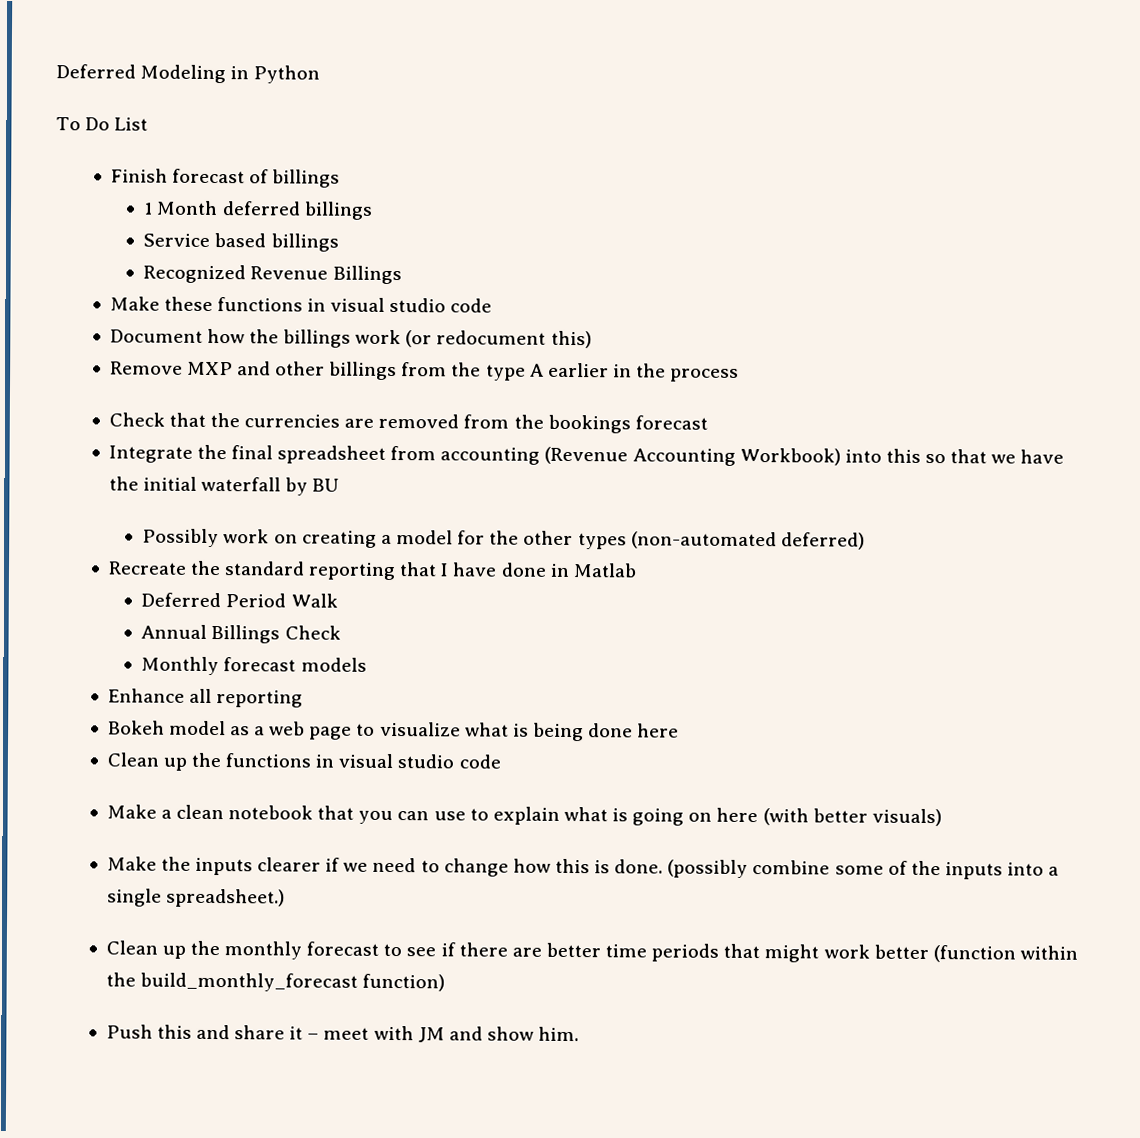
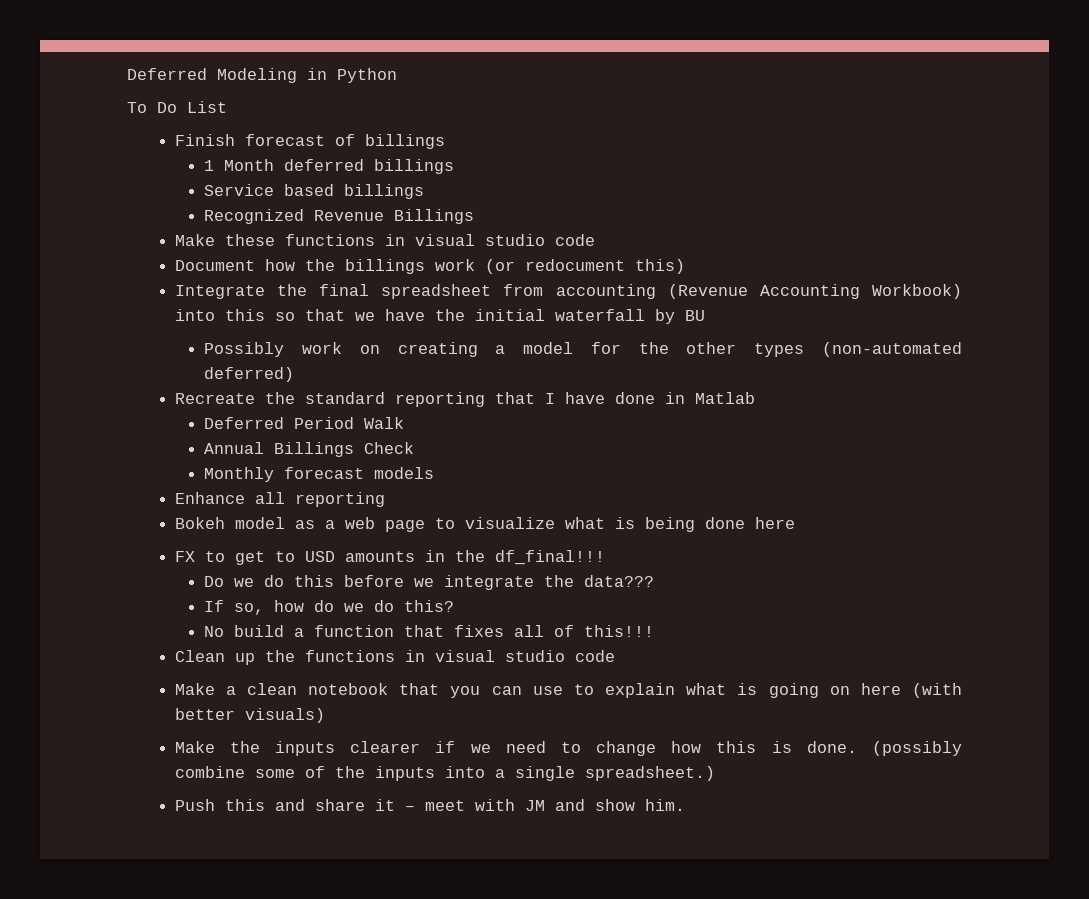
- Remove MXP and other billings from the type A earlier in the process
- Check that the currencies are removed from the bookings forecast
+ FX to get to USD amounts in the df_final!!!
+ Do we do this before we integrate the data???
+ If so, how do we do this?
+ No build a function that fixes all of this!!!
- Clean up the monthly forecast to see if there are better time periods that might work better (function within the build_monthly_forecast function)

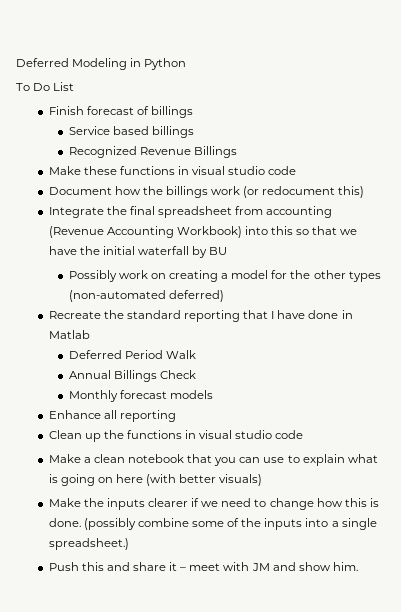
- 1 Month deferred billings
- Bokeh model as a web page to visualize what is being done here
- FX to get to USD amounts in the df_final!!!
- Do we do this before we integrate the data???
- If so, how do we do this?
- No build a function that fixes all of this!!!

